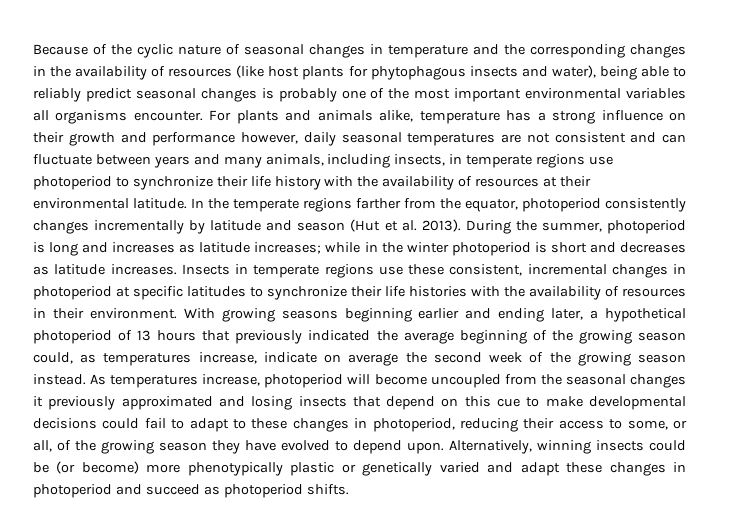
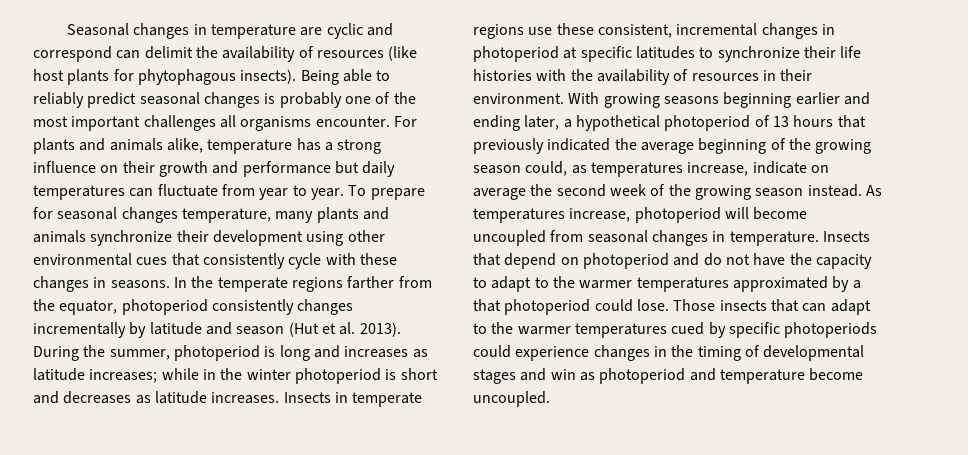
- Because of the cyclic nature of seasonal changes in temperature and the corresponding changes in the availability of resources (like host plants for phytophagous insects and water), being able to reliably predict seasonal changes is probably one of the most important environmental variables all organisms encounter.
+ Seasonal changes in temperature are cyclic and correspond can delimit the availability of resources (like host plants for phytophagous insects). Being able to reliably predict seasonal changes is probably one of the most important challenges all organisms encounter.
- For plants and animals alike, temperature has a strong influence on their growth and performance however, daily seasonal temperatures are not consistent and can fluctuate between years and many animals, including insects, in temperate regions use photoperiod to synchronize their life history with the availability of resources at their environmental latitude.
+ For plants and animals alike, temperature has a strong influence on their growth and performance but daily temperatures can fluctuate from year to year. To prepare for seasonal changes temperature, many plants and animals synchronize their development using other environmental cues that consistently cycle with these changes in seasons.
- As temperatures increase, photoperiod will become uncoupled from the seasonal changes it previously approximated and losing insects that depend on this cue to make developmental decisions could fail to adapt to these changes in photoperiod, reducing their access to some, or all, of the growing season they have evolved to depend upon. Alternatively, winning insects could be (or become) more phenotypically plastic or genetically varied and adapt these changes in photoperiod and succeed as photoperiod shifts.
+ As temperatures increase, photoperiod will become uncoupled from seasonal changes in temperature. Insects that depend on photoperiod and do not have the capacity to adapt to the warmer temperatures approximated by a that photoperiod could lose. Those insects that can adapt to the warmer temperatures cued by specific photoperiods could experience changes in the timing of developmental stages and win as photoperiod and temperature become uncoupled.

